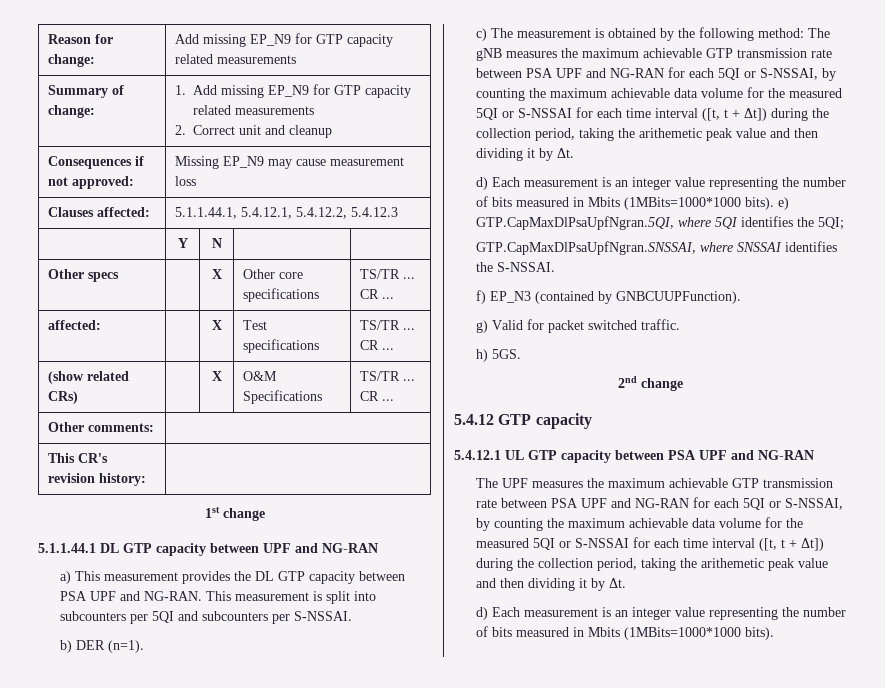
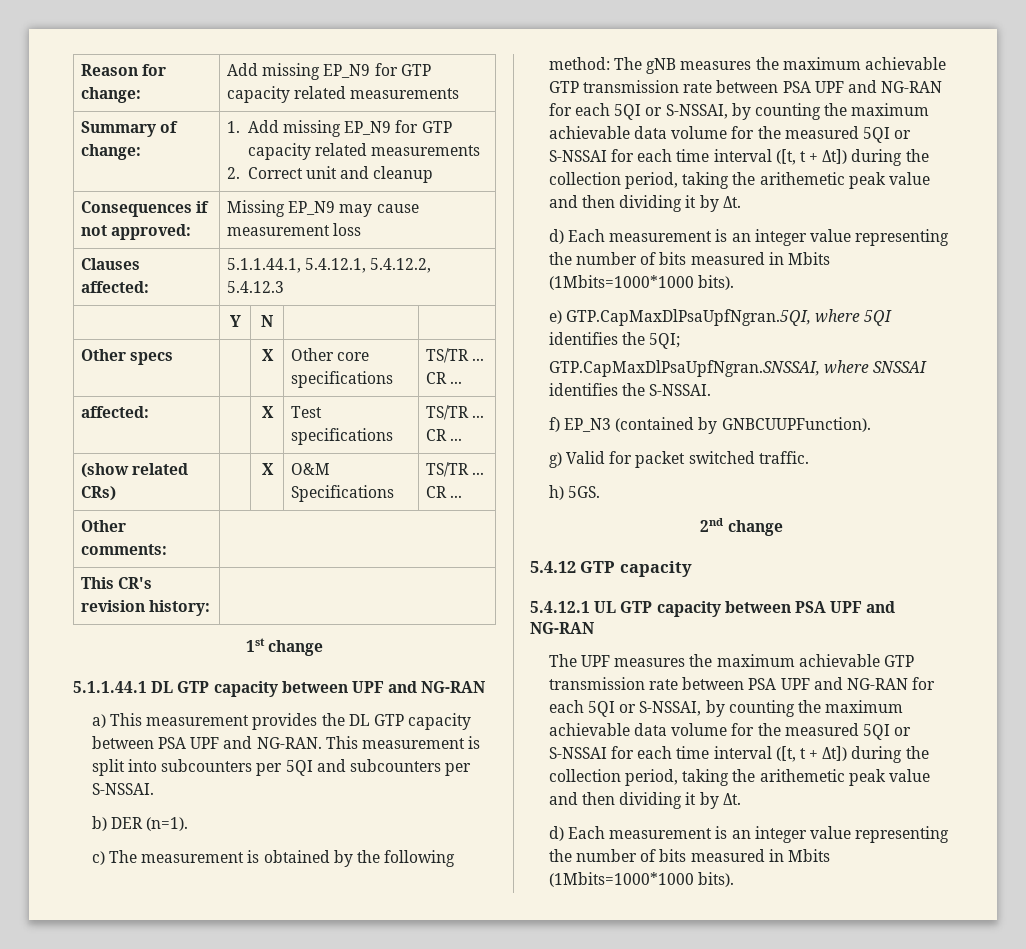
  The gNB measures the maximum achievable GTP transmission rate between PSA UPF and NG-RAN for each 5QI or S-NSSAI, by counting the maximum achievable data volume for the measured 5QI or S-NSSAI for each time interval ([t, t + Δt]) during the collection period, taking the arithemetic peak value and then dividing it by Δt.
- d) Each measurement is an integer value representing the number of bits measured in Mbits (1MBits=1000*1000 bits). e) GTP.CapMaxDlPsaUpfNgran.5QI, where 5QI identifies the 5QI;
+ d) Each measurement is an integer value representing the number of bits measured in Mbits (1Mbits=1000*1000 bits).
+ e) GTP.CapMaxDlPsaUpfNgran.5QI, where 5QI identifies the 5QI;
  The UPF measures the maximum achievable GTP transmission rate between PSA UPF and NG-RAN for each 5QI or S-NSSAI, by counting the maximum achievable data volume for the measured 5QI or S-NSSAI for each time interval ([t, t + Δt]) during the collection period, taking the arithemetic peak value and then dividing it by Δt.
- d) Each measurement is an integer value representing the number of bits measured in Mbits (1MBits=1000*1000 bits).
+ d) Each measurement is an integer value representing the number of bits measured in Mbits (1Mbits=1000*1000 bits).

